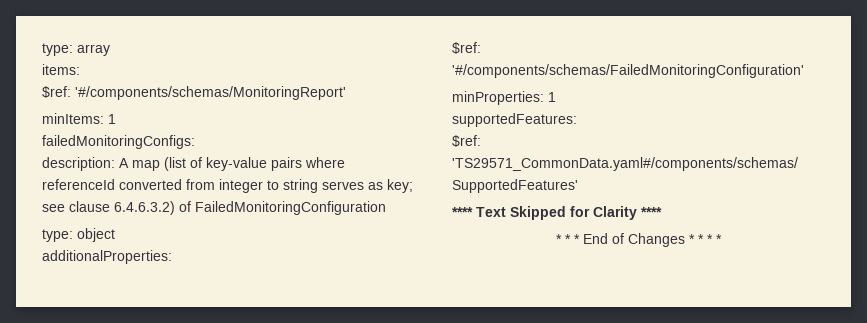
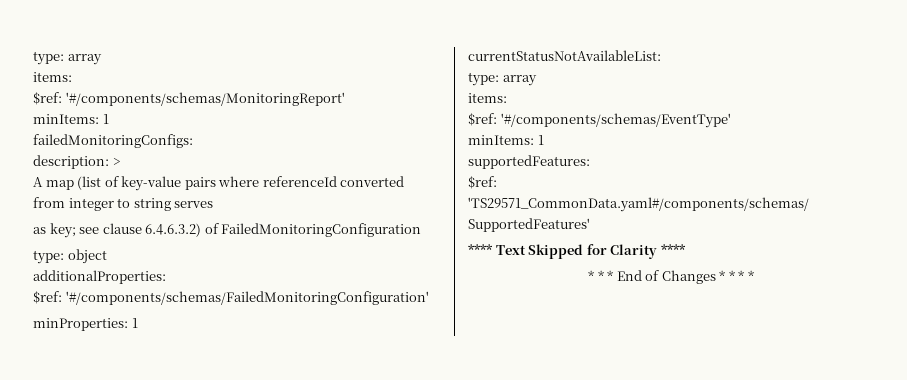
- description: A map (list of key-value pairs where referenceId converted from integer to string serves as key; see clause 6.4.6.3.2) of FailedMonitoringConfiguration
+ description: >
+ A map (list of key-value pairs where referenceId converted from integer to string serves
+ as key; see clause 6.4.6.3.2) of FailedMonitoringConfiguration
+ currentStatusNotAvailableList:
+ type: array
+ items:
+ $ref: '#/components/schemas/EventType'
+ minItems: 1

